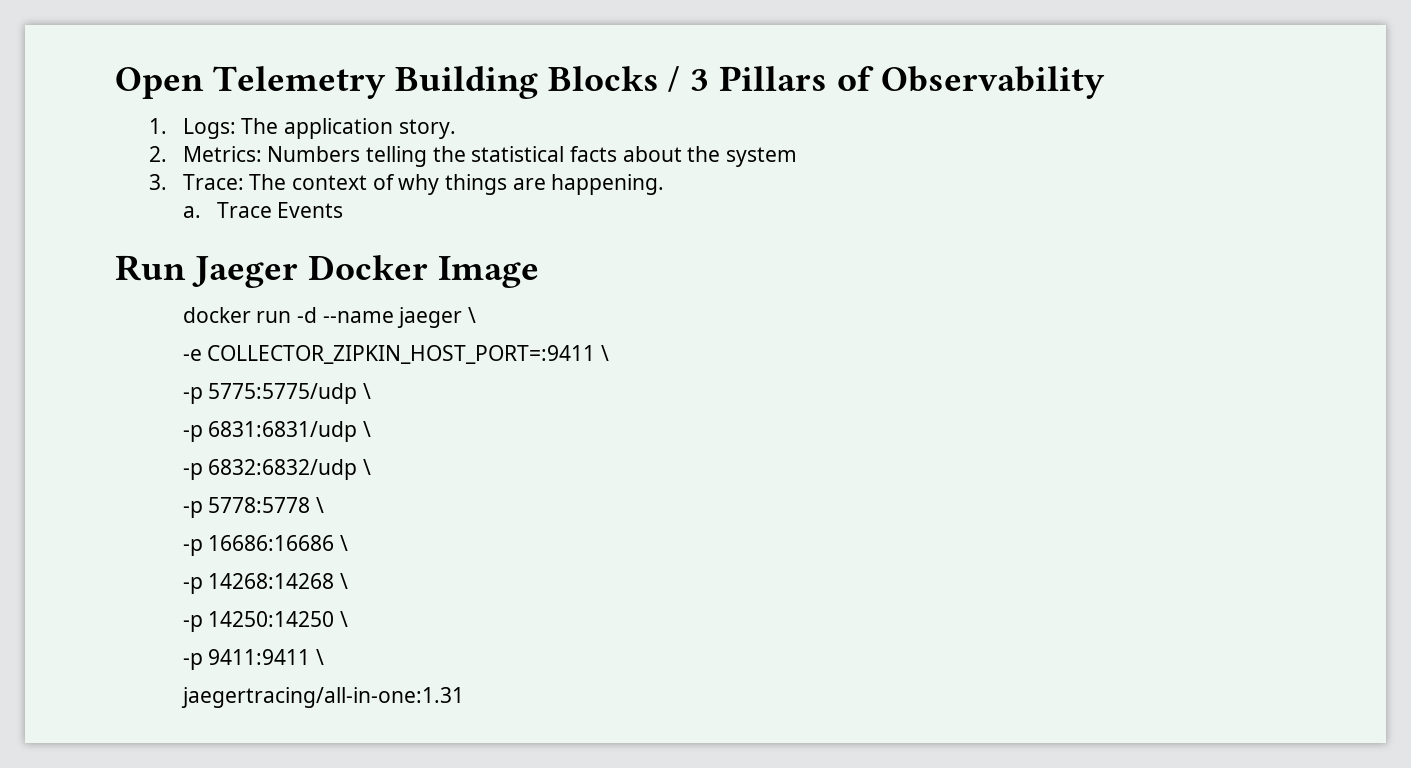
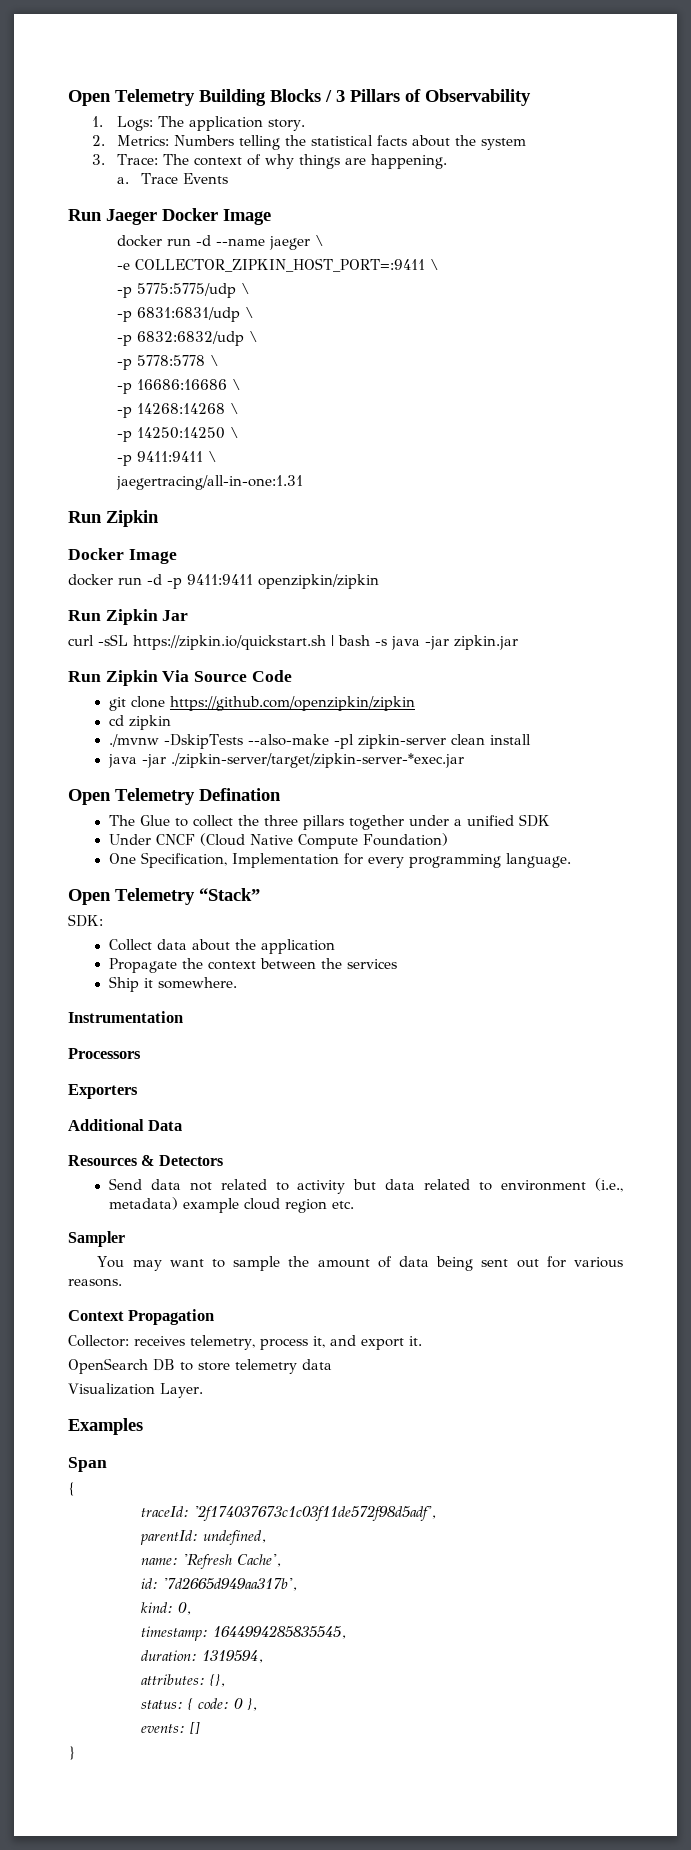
  jaegertracing/all-in-one:1.31
+ Run Zipkin
+ Docker Image
+ docker run -d -p 9411:9411 openzipkin/zipkin
+ Run Zipkin Jar
+ curl -sSL https://zipkin.io/quickstart.sh | bash -s java -jar zipkin.jar
+ Run Zipkin Via Source Code
+ git clone https://github.com/openzipkin/zipkin
+ cd zipkin
+ ./mvnw -DskipTests --also-make -pl zipkin-server clean install
+ java -jar ./zipkin-server/target/zipkin-server-*exec.jar
+ Open Telemetry Defination
+ The Glue to collect the three pillars together under a unified SDK
+ Under CNCF (Cloud Native Compute Foundation)
+ One Specification, Implementation for every programming language.
+ Open Telemetry “Stack”
+ SDK:
+ Collect data about the application
+ Propagate the context between the services
+ Ship it somewhere.
+ Instrumentation
+ Processors
+ Exporters
+ Additional Data
+ Resources & Detectors
+ Send data not related to activity but data related to environment (i.e., metadata) example cloud region etc.
+ Sampler
+ You may want to sample the amount of data being sent out for various reasons.
+ Context Propagation
+ Collector: receives telemetry, process it, and export it.
+ OpenSearch DB to store telemetry data
+ Visualization Layer.
+ Examples
+ Span
+ {
+ traceId: '2f174037673c1c03f11de572f98d5adf',
+ parentId: undefined,
+ name: 'Refresh Cache',
+ id: '7d2665d949aa317b',
+ kind: 0,
+ timestamp: 1644994285835545,
+ duration: 1319594,
+ attributes: {},
+ status: { code: 0 },
+ events: []
+ }

